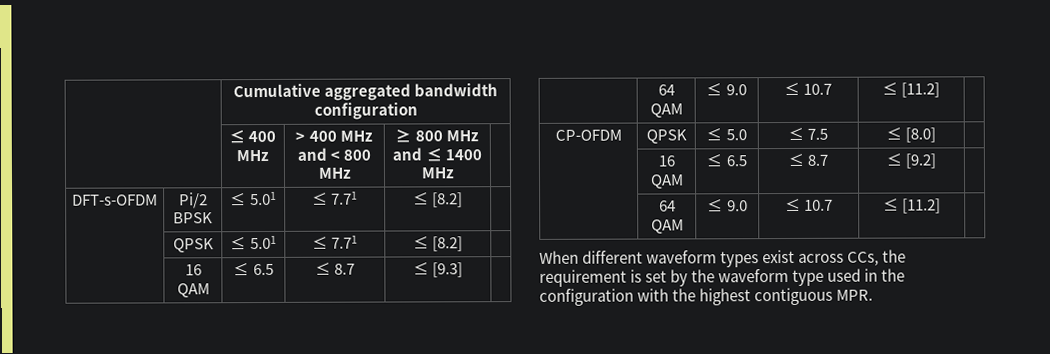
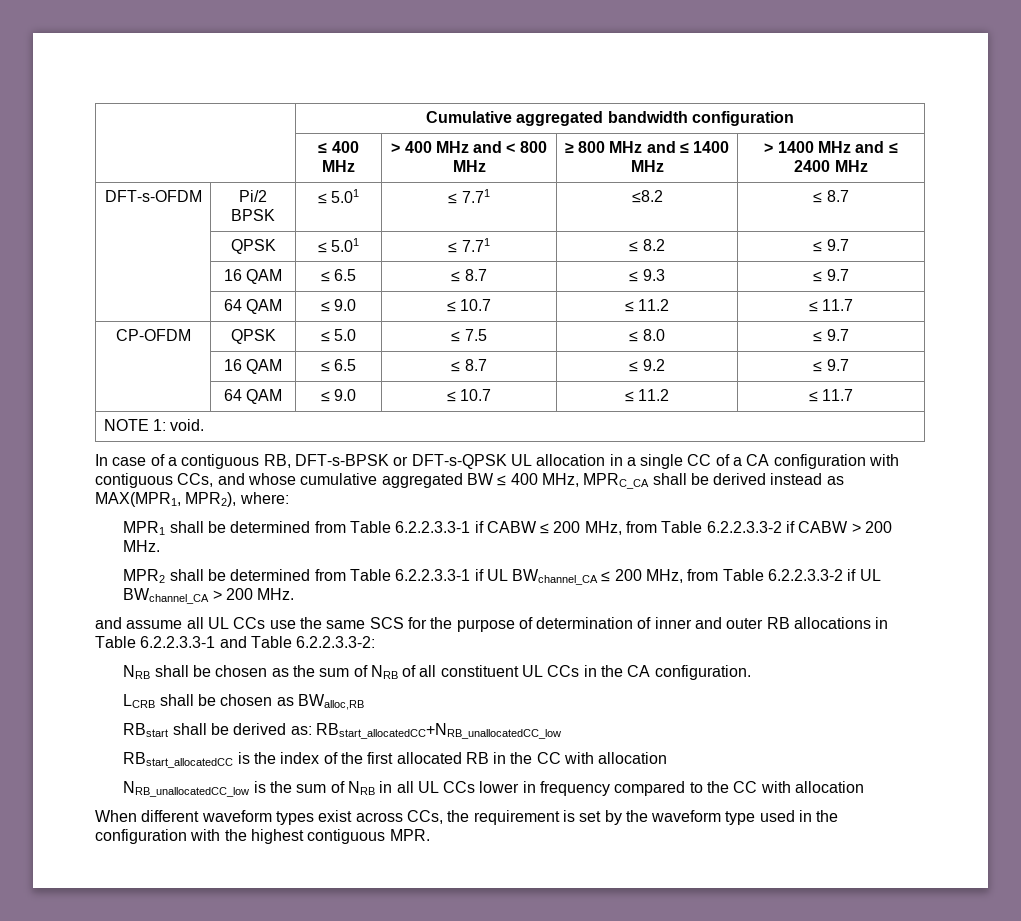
- | ≤ 400 MHz | > 400 MHz and < 800 MHz | ≥ 800 MHz and ≤ 1400 MHz |
+ | ≤ 400 MHz | > 400 MHz and < 800 MHz | ≥ 800 MHz and ≤ 1400 MHz | > 1400 MHz and ≤ 2400 MHz
- DFT-s-OFDM | Pi/2 BPSK | ≤ 5.01 | ≤ 7.71 | ≤ [8.2] |
+ DFT-s-OFDM | Pi/2 BPSK | ≤ 5.01 | ≤ 7.71 | ≤8.2 | ≤ 8.7
- | QPSK | ≤ 5.01 | ≤ 7.71 | ≤ [8.2] |
- | 16 QAM | ≤ 6.5 | ≤ 8.7 | ≤ [9.3] |
- | 64 QAM | ≤ 9.0 | ≤ 10.7 | ≤ [11.2] |
+ | QPSK | ≤ 5.01 | ≤ 7.71 | ≤ 8.2 | ≤ 9.7
+ | 16 QAM | ≤ 6.5 | ≤ 8.7 | ≤ 9.3 | ≤ 9.7
+ | 64 QAM | ≤ 9.0 | ≤ 10.7 | ≤ 11.2 | ≤ 11.7
- CP-OFDM | QPSK | ≤ 5.0 | ≤ 7.5 | ≤ [8.0] |
- | 16 QAM | ≤ 6.5 | ≤ 8.7 | ≤ [9.2] |
- | 64 QAM | ≤ 9.0 | ≤ 10.7 | ≤ [11.2] |
+ CP-OFDM | QPSK | ≤ 5.0 | ≤ 7.5 | ≤ 8.0 | ≤ 9.7
+ | 16 QAM | ≤ 6.5 | ≤ 8.7 | ≤ 9.2 | ≤ 9.7
+ | 64 QAM | ≤ 9.0 | ≤ 10.7 | ≤ 11.2 | ≤ 11.7
+ NOTE 1: void.
+ In case of a contiguous RB, DFT-s-BPSK or DFT-s-QPSK UL allocation in a single CC of a CA configuration with contiguous CCs, and whose cumulative aggregated BW ≤ 400 MHz, MPRC_CA shall be derived instead as MAX(MPR1, MPR2), where:
+ MPR1 shall be determined from Table 6.2.2.3.3-1 if CABW ≤ 200 MHz, from Table 6.2.2.3.3-2 if CABW > 200 MHz.
+ MPR2 shall be determined from Table 6.2.2.3.3-1 if UL BWchannel_CA ≤ 200 MHz, from Table 6.2.2.3.3-2 if UL BWchannel_CA > 200 MHz.
+ and assume all UL CCs use the same SCS for the purpose of determination of inner and outer RB allocations in Table 6.2.2.3.3-1 and Table 6.2.2.3.3-2:
+ NRB shall be chosen as the sum of NRB of all constituent UL CCs in the CA configuration.
+ LCRB shall be chosen as BWalloc,RB
+ RBstart shall be derived as: RBstart_allocatedCC+NRB_unallocatedCC_low
+ RBstart_allocatedCC is the index of the first allocated RB in the CC with allocation
+ NRB_unallocatedCC_low is the sum of NRB in all UL CCs lower in frequency compared to the CC with allocation

